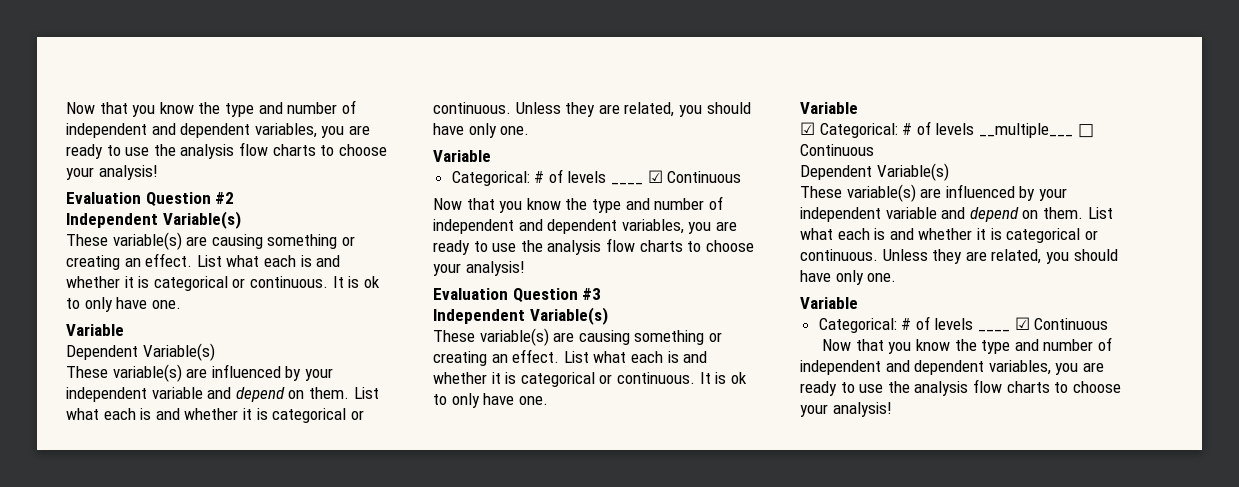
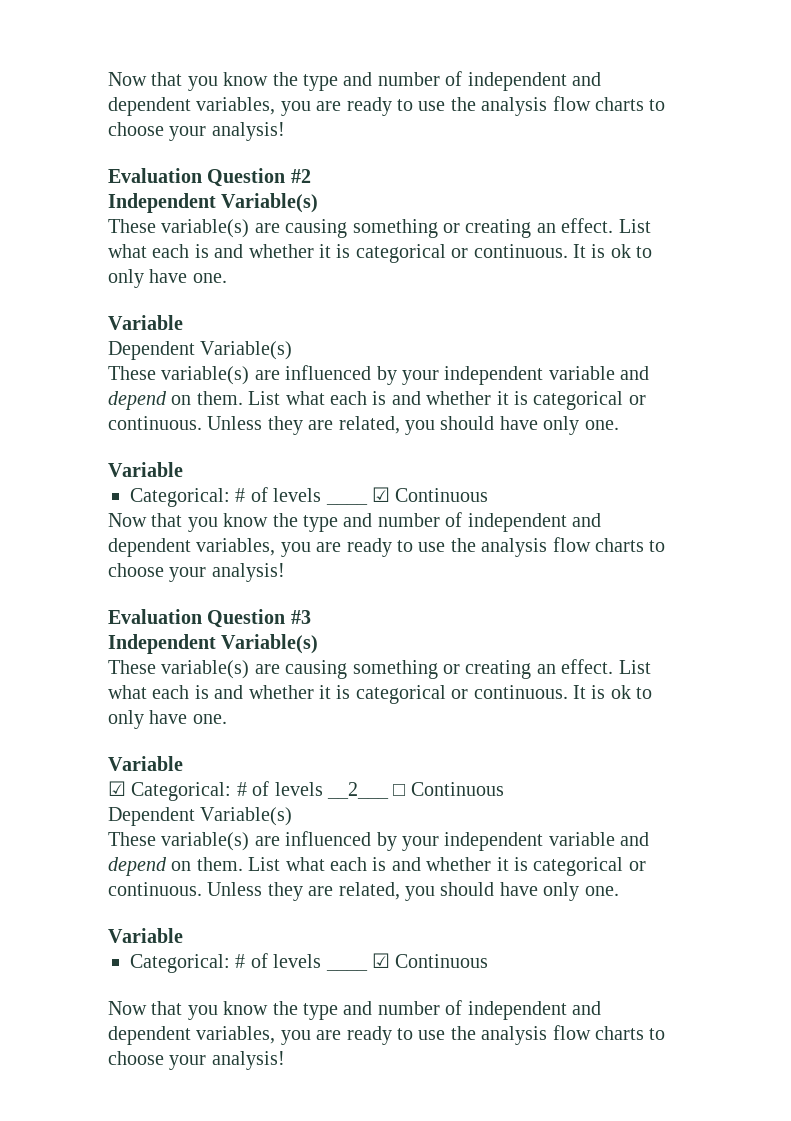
- ☑ Categorical: # of levels __multiple___ □ Continuous
+ ☑ Categorical: # of levels __2___ □ Continuous

